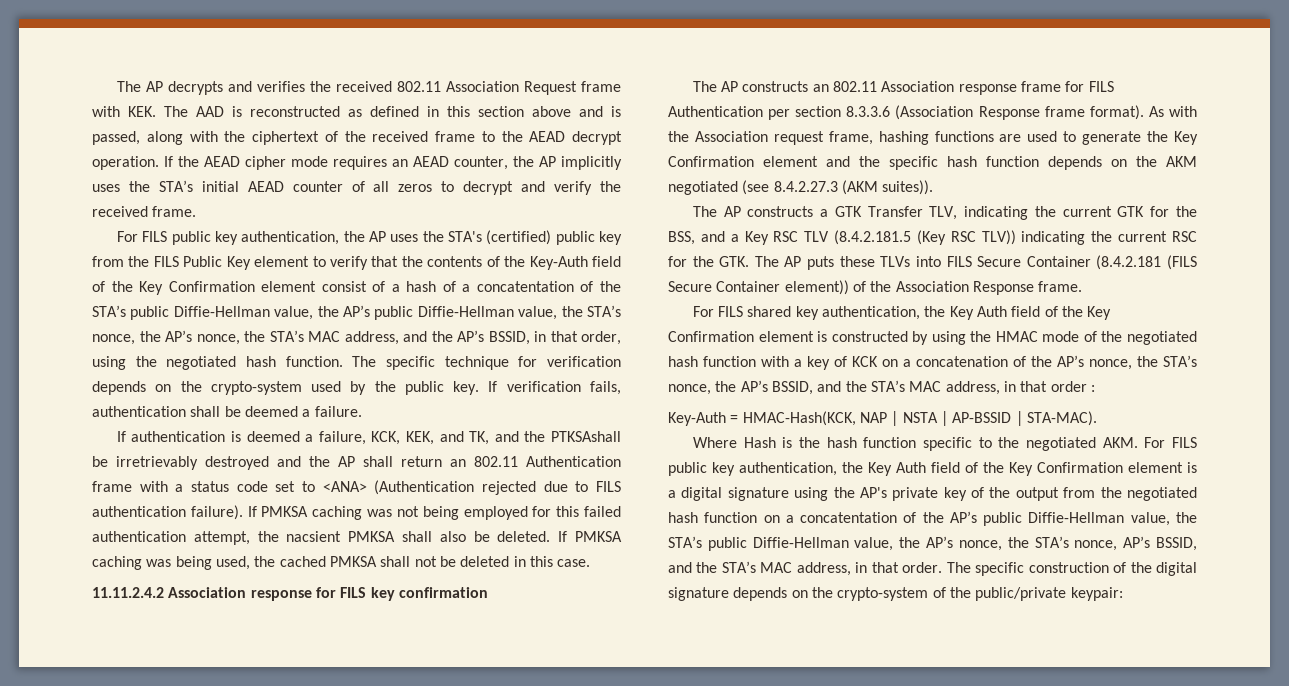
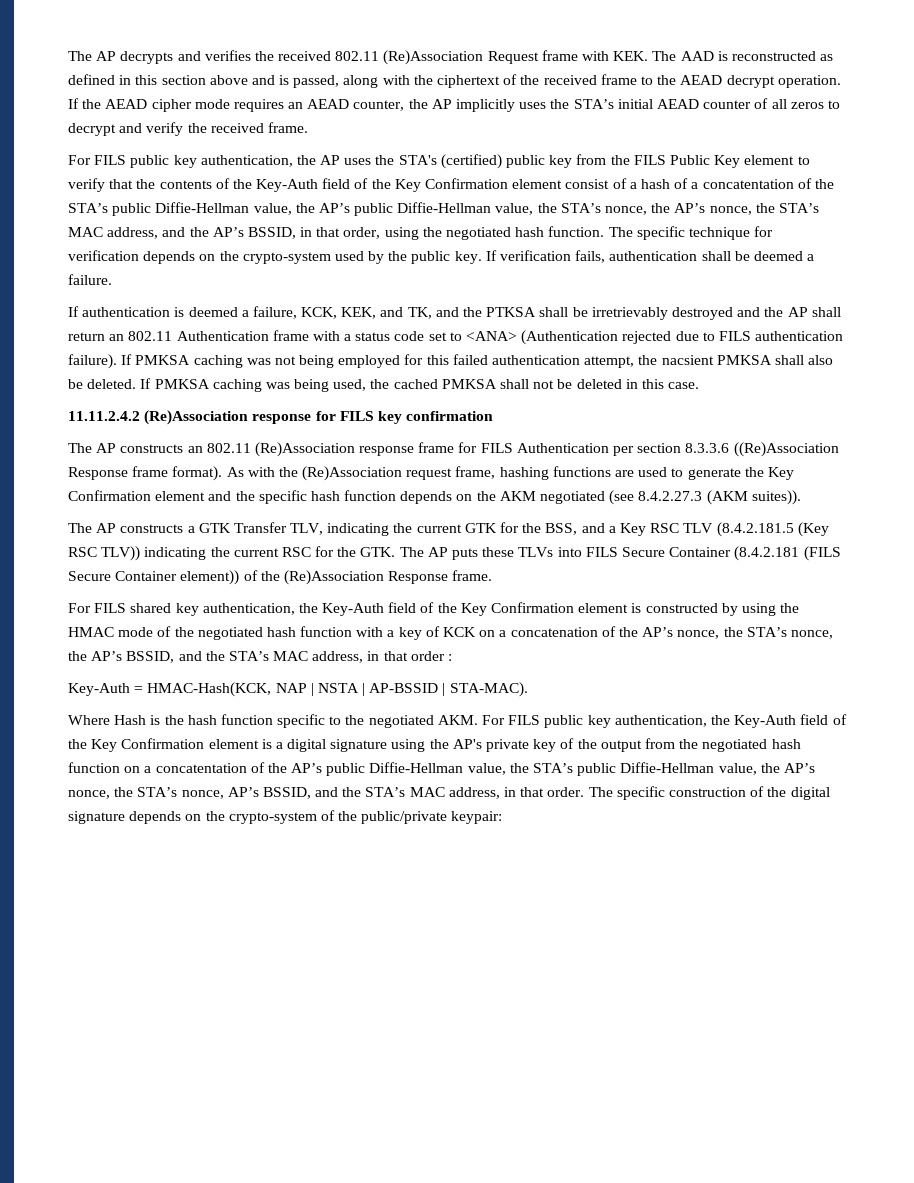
- The AP decrypts and verifies the received 802.11 Association Request frame with KEK. The AAD is reconstructed as defined in this section above and is passed, along with the ciphertext of the received frame to the AEAD decrypt operation.
+ The AP decrypts and verifies the received 802.11 (Re)Association Request frame with KEK. The AAD is reconstructed as defined in this section above and is passed, along with the ciphertext of the received frame to the AEAD decrypt operation.
- If authentication is deemed a failure, KCK, KEK, and TK, and the PTKSAshall be irretrievably destroyed and the AP shall return an 802.11 Authentication frame with a status code set to <ANA> (Authentication rejected due to FILS authentication failure).
+ If authentication is deemed a failure, KCK, KEK, and TK, and the PTKSA shall be irretrievably destroyed and the AP shall return an 802.11 Authentication frame with a status code set to <ANA> (Authentication rejected due to FILS authentication failure).
- 11.11.2.4.2 Association response for FILS key confirmation
+ 11.11.2.4.2 (Re)Association response for FILS key confirmation
- The AP constructs an 802.11 Association response frame for FILS Authentication per section 8.3.3.6 (Association Response frame format).
+ The AP constructs an 802.11 (Re)Association response frame for FILS Authentication per section 8.3.3.6 ((Re)Association Response frame format).
- As with the Association request frame, hashing functions are used to generate the Key Confirmation element and the specific hash function depends on the AKM negotiated (see 8.4.2.27.3 (AKM suites)).
+ As with the (Re)Association request frame, hashing functions are used to generate the Key Confirmation element and the specific hash function depends on the AKM negotiated (see 8.4.2.27.3 (AKM suites)).
- The AP constructs a GTK Transfer TLV, indicating the current GTK for the BSS, and a Key RSC TLV (8.4.2.181.5 (Key RSC TLV)) indicating the current RSC for the GTK. The AP puts these TLVs into FILS Secure Container (8.4.2.181 (FILS Secure Container element)) of the Association Response frame.
+ The AP constructs a GTK Transfer TLV, indicating the current GTK for the BSS, and a Key RSC TLV (8.4.2.181.5 (Key RSC TLV)) indicating the current RSC for the GTK. The AP puts these TLVs into FILS Secure Container (8.4.2.181 (FILS Secure Container element)) of the (Re)Association Response frame.
- For FILS shared key authentication, the Key Auth field of the Key Confirmation element is constructed by using the HMAC mode of the negotiated hash function with a key of KCK on a concatenation of the AP’s nonce, the STA’s nonce, the AP’s BSSID, and the STA’s MAC address, in that order :
+ For FILS shared key authentication, the Key-Auth field of the Key Confirmation element is constructed by using the HMAC mode of the negotiated hash function with a key of KCK on a concatenation of the AP’s nonce, the STA’s nonce, the AP’s BSSID, and the STA’s MAC address, in that order :
- Where Hash is the hash function specific to the negotiated AKM. For FILS public key authentication, the Key Auth field of the Key Confirmation element is a digital signature using the AP's private key of the output from the negotiated hash function on a concatentation of the AP’s public Diffie-Hellman value, the STA’s public Diffie-Hellman value, the AP’s nonce, the STA’s nonce, AP’s BSSID, and the STA’s MAC address, in that order.
+ Where Hash is the hash function specific to the negotiated AKM. For FILS public key authentication, the Key-Auth field of the Key Confirmation element is a digital signature using the AP's private key of the output from the negotiated hash function on a concatentation of the AP’s public Diffie-Hellman value, the STA’s public Diffie-Hellman value, the AP’s nonce, the STA’s nonce, AP’s BSSID, and the STA’s MAC address, in that order.

